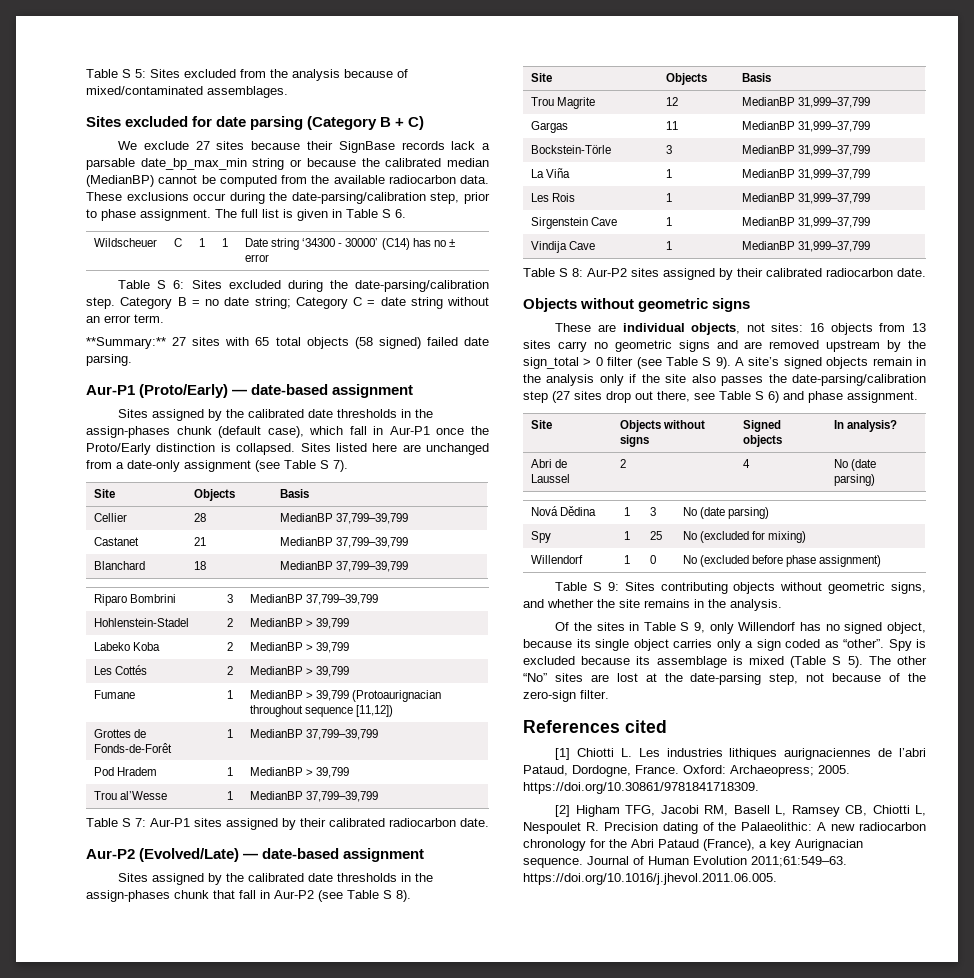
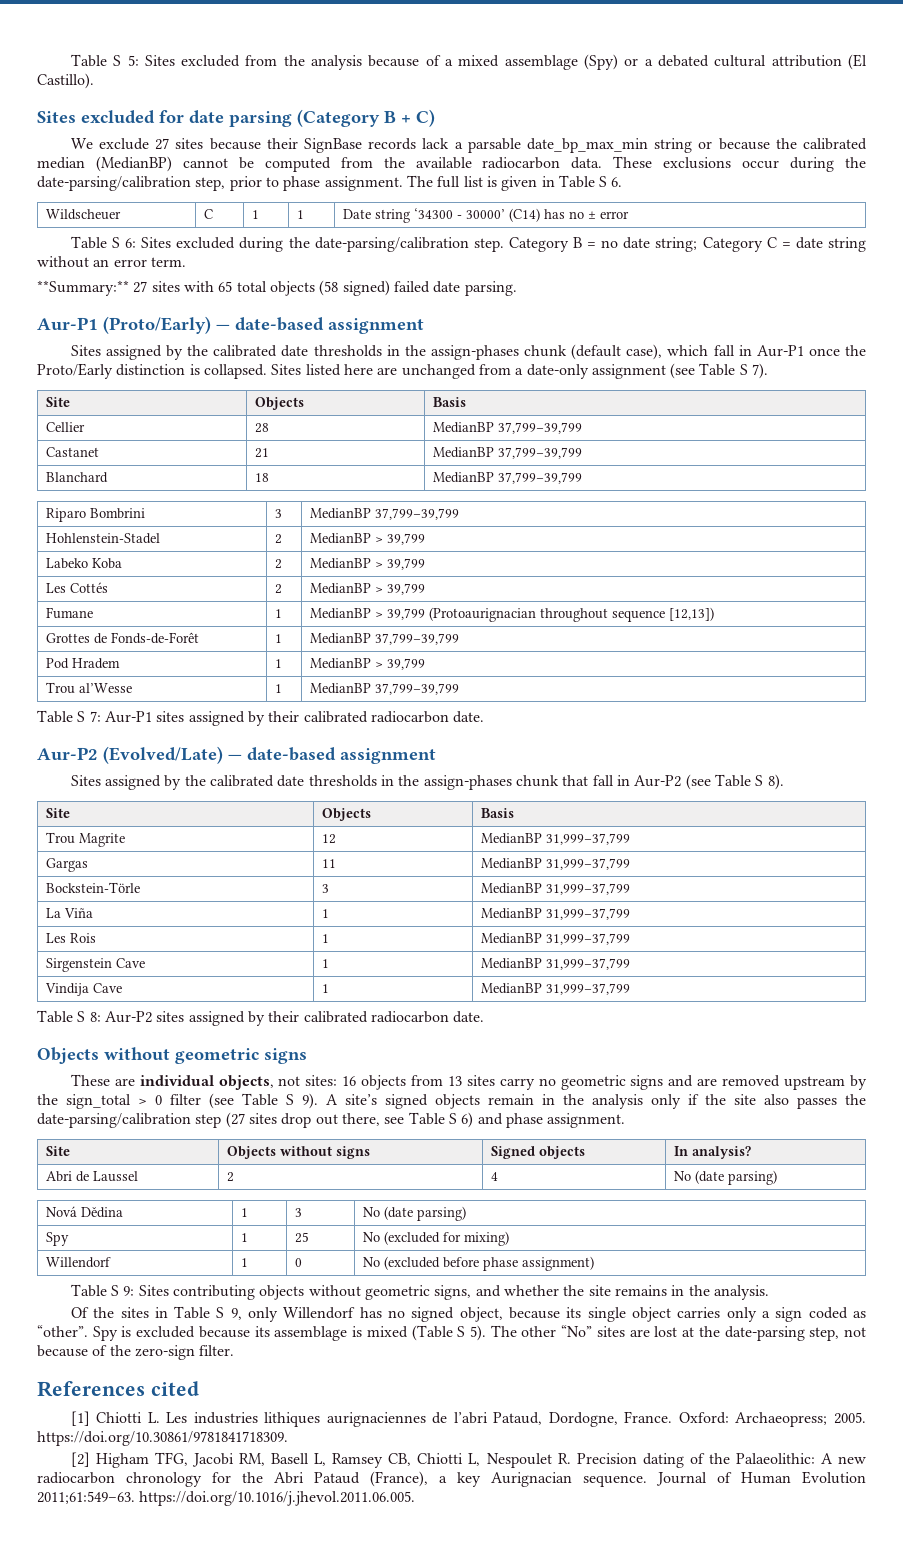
- Table S 5: Sites excluded from the analysis because of mixed/contaminated assemblages.
+ Table S 5: Sites excluded from the analysis because of a mixed assemblage (Spy) or a debated cultural attribution (El Castillo).
- Fumane | 1 | MedianBP > 39,799 (Protoaurignacian throughout sequence [11,12])
+ Fumane | 1 | MedianBP > 39,799 (Protoaurignacian throughout sequence [12,13])

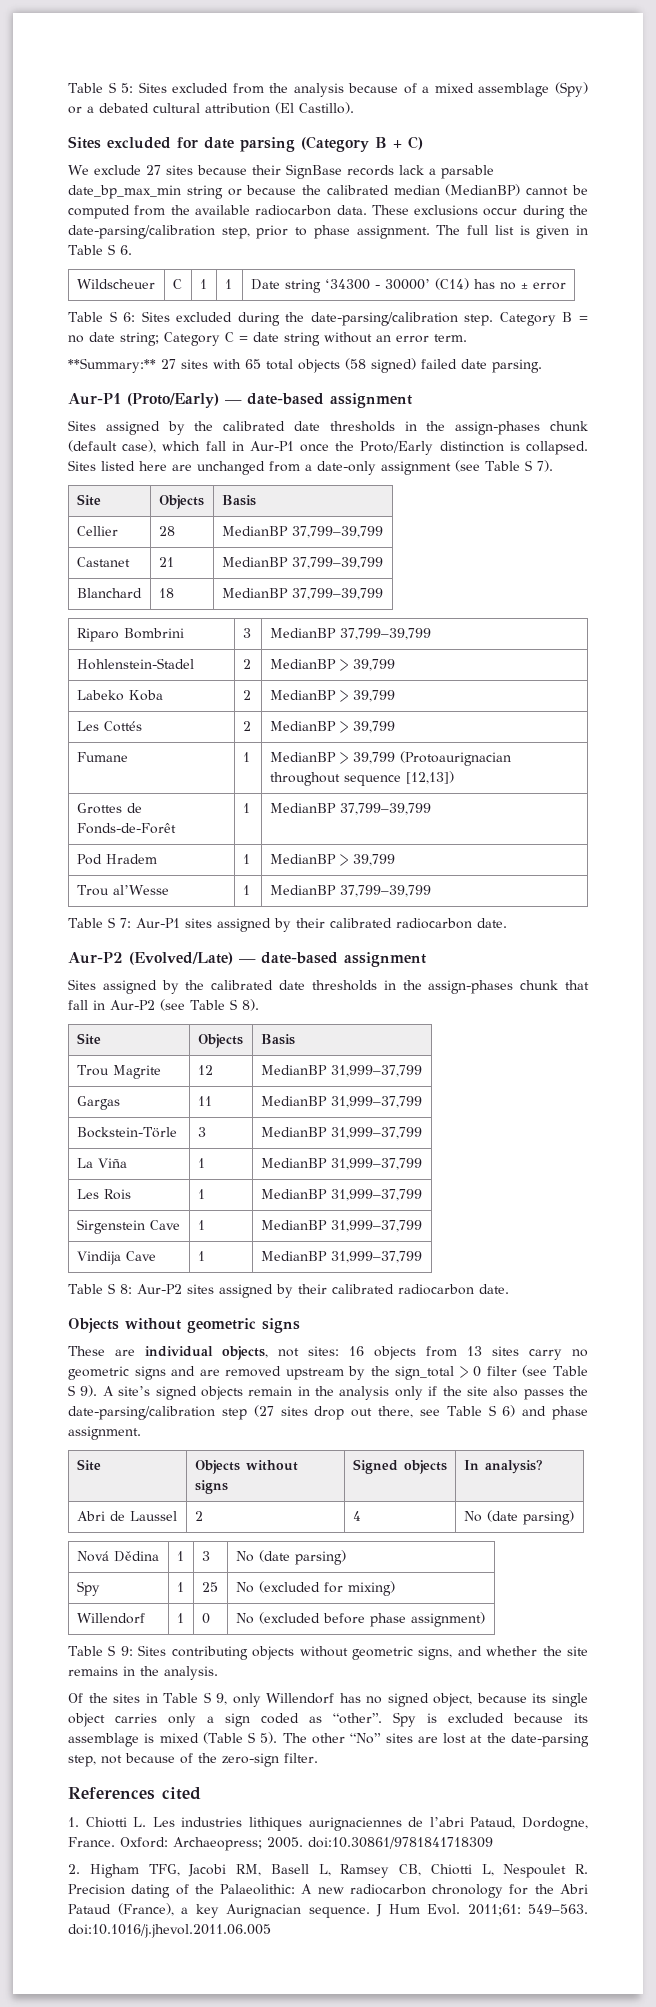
- [1] Chiotti L. Les industries lithiques aurignaciennes de l’abri Pataud, Dordogne, France.
+ 1. Chiotti L. Les industries lithiques aurignaciennes de l’abri Pataud, Dordogne, France.
- Oxford: Archaeopress; 2005. https://doi.org/10.30861/9781841718309.
- [2] Higham TFG, Jacobi RM, Basell L, Ramsey CB, Chiotti L, Nespoulet R. Precision dating of the Palaeolithic: A new radiocarbon chronology for the Abri Pataud (France), a key Aurignacian sequence.
+ Oxford: Archaeopress; 2005. doi:10.30861/9781841718309
+ 2. Higham TFG, Jacobi RM, Basell L, Ramsey CB, Chiotti L, Nespoulet R. Precision dating of the Palaeolithic: A new radiocarbon chronology for the Abri Pataud (France), a key Aurignacian sequence.
- Journal of Human Evolution 2011;61:549–63. https://doi.org/10.1016/j.jhevol.2011.06.005.
+ J Hum Evol. 2011;61: 549–563. doi:10.1016/j.jhevol.2011.06.005

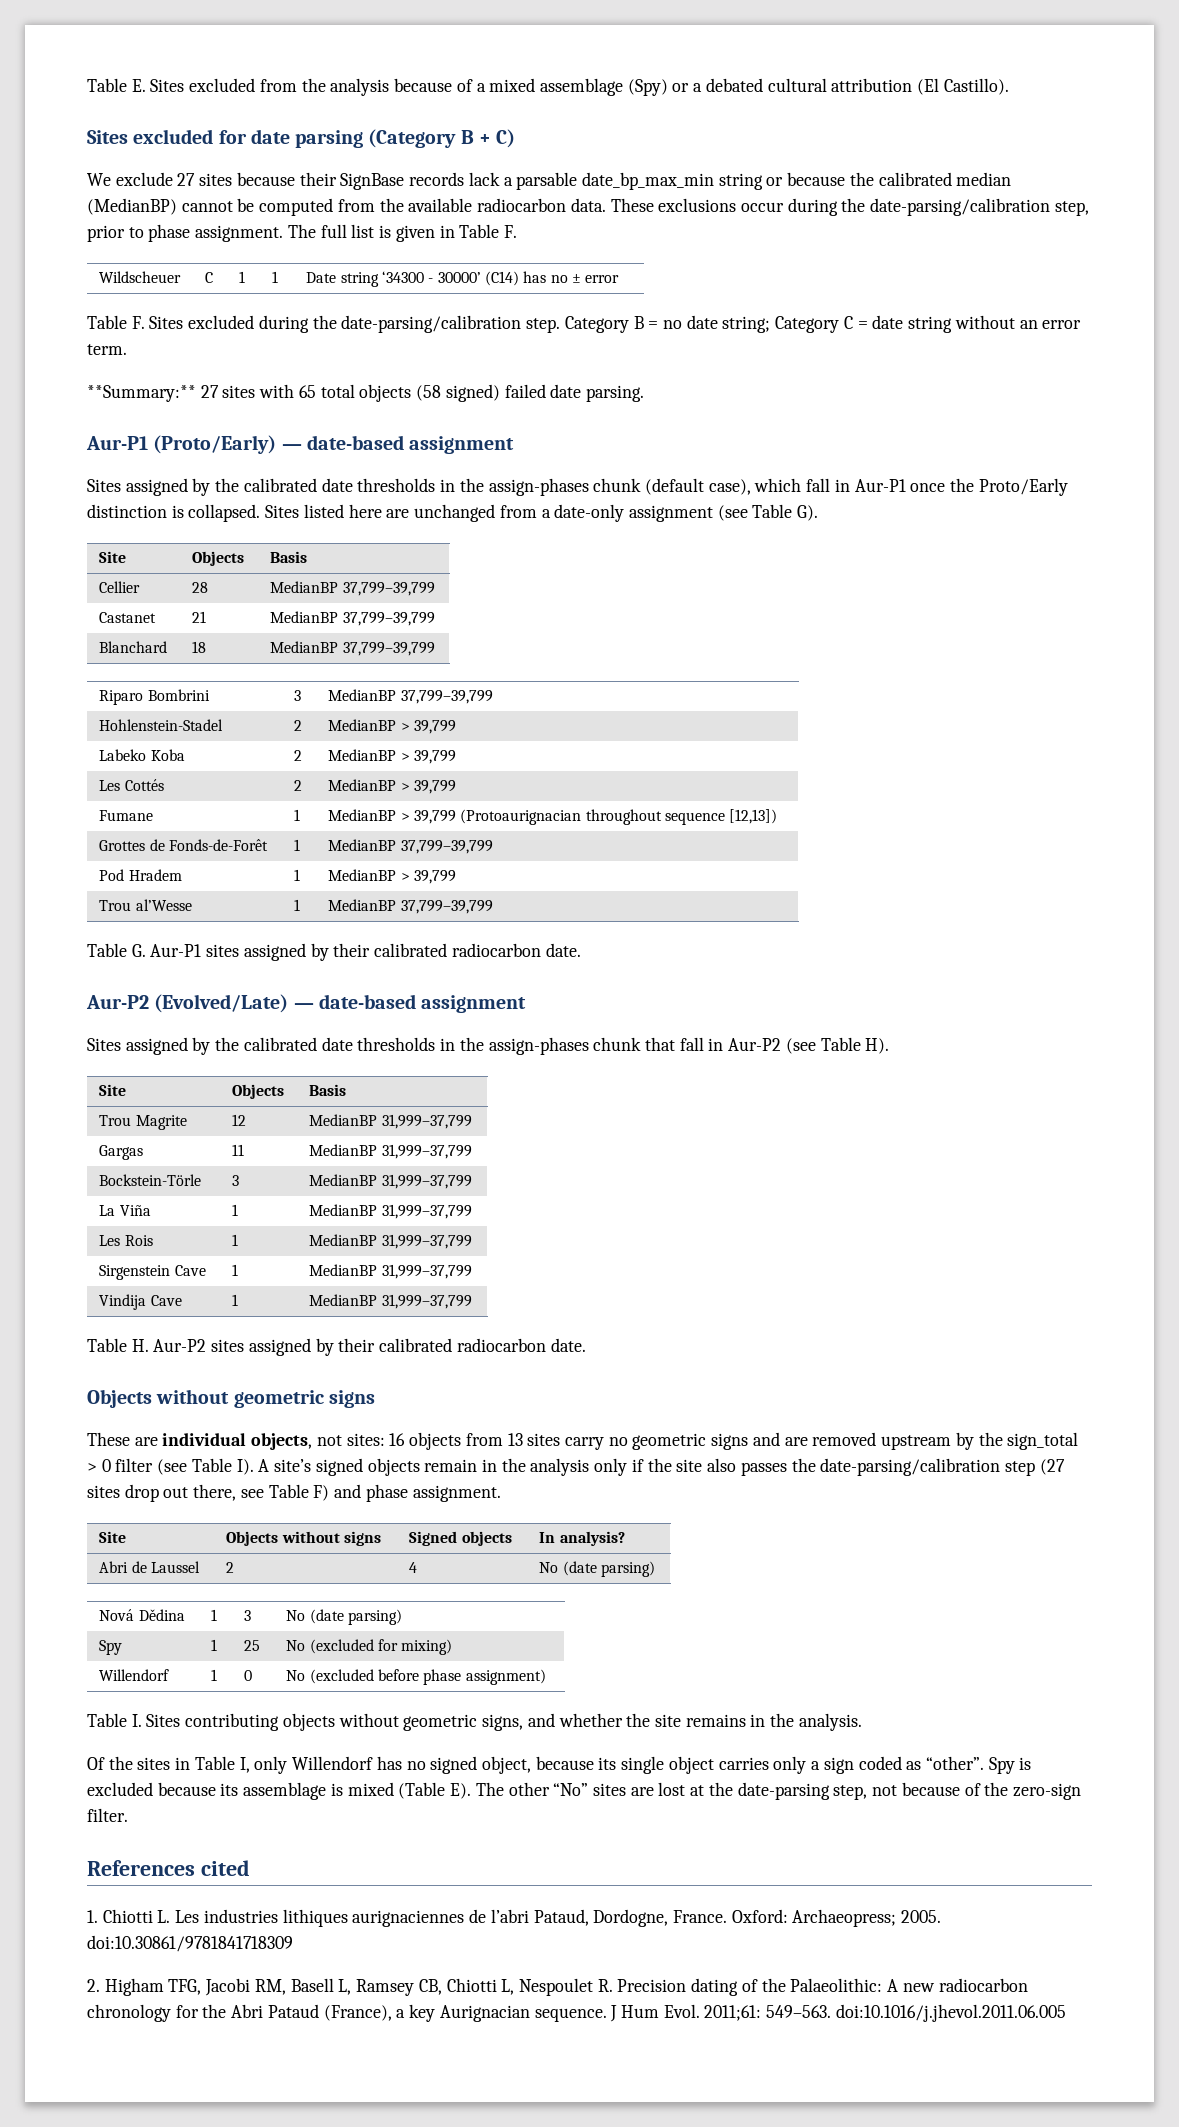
- Table S 5: Sites excluded from the analysis because of a mixed assemblage (Spy) or a debated cultural attribution (El Castillo).
+ Table E. Sites excluded from the analysis because of a mixed assemblage (Spy) or a debated cultural attribution (El Castillo).
- The full list is given in Table S 6.
+ The full list is given in Table F.
- Table S 6: Sites excluded during the date-parsing/calibration step.
+ Table F. Sites excluded during the date-parsing/calibration step.
- Sites listed here are unchanged from a date-only assignment (see Table S 7).
+ Sites listed here are unchanged from a date-only assignment (see Table G).
- Table S 7: Aur-P1 sites assigned by their calibrated radiocarbon date.
+ Table G. Aur-P1 sites assigned by their calibrated radiocarbon date.
- Sites assigned by the calibrated date thresholds in the assign-phases chunk that fall in Aur-P2 (see Table S 8).
+ Sites assigned by the calibrated date thresholds in the assign-phases chunk that fall in Aur-P2 (see Table H).
- Table S 8: Aur-P2 sites assigned by their calibrated radiocarbon date.
+ Table H. Aur-P2 sites assigned by their calibrated radiocarbon date.
- These are individual objects, not sites: 16 objects from 13 sites carry no geometric signs and are removed upstream by the sign_total > 0 filter (see Table S 9). A site’s signed objects remain in the analysis only if the site also passes the date-parsing/calibration step (27 sites drop out there, see Table S 6) and phase assignment.
+ These are individual objects, not sites: 16 objects from 13 sites carry no geometric signs and are removed upstream by the sign_total > 0 filter (see Table I). A site’s signed objects remain in the analysis only if the site also passes the date-parsing/calibration step (27 sites drop out there, see Table F) and phase assignment.
- Table S 9: Sites contributing objects without geometric signs, and whether the site remains in the analysis.
+ Table I. Sites contributing objects without geometric signs, and whether the site remains in the analysis.
- Of the sites in Table S 9, only Willendorf has no signed object, because its single object carries only a sign coded as “other”.
+ Of the sites in Table I, only Willendorf has no signed object, because its single object carries only a sign coded as “other”.
- Spy is excluded because its assemblage is mixed (Table S 5). The other “No” sites are lost at the date-parsing step, not because of the zero-sign filter.
+ Spy is excluded because its assemblage is mixed (Table E). The other “No” sites are lost at the date-parsing step, not because of the zero-sign filter.

